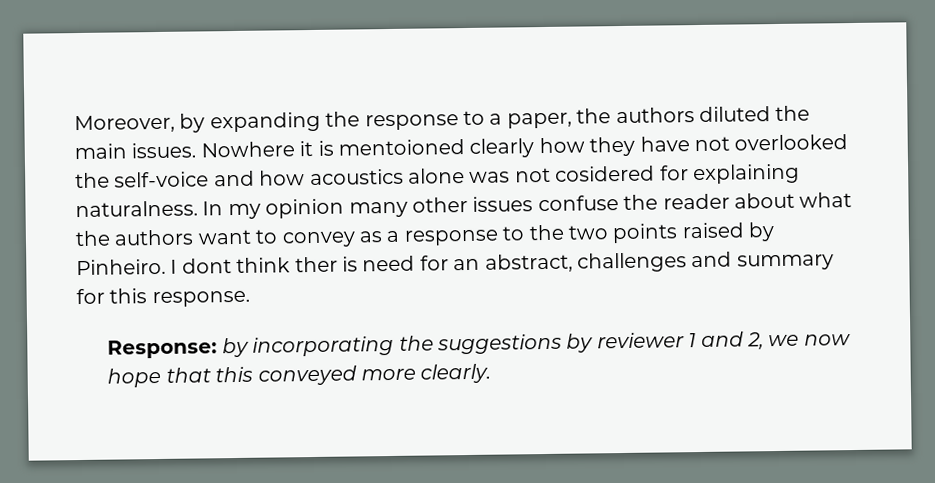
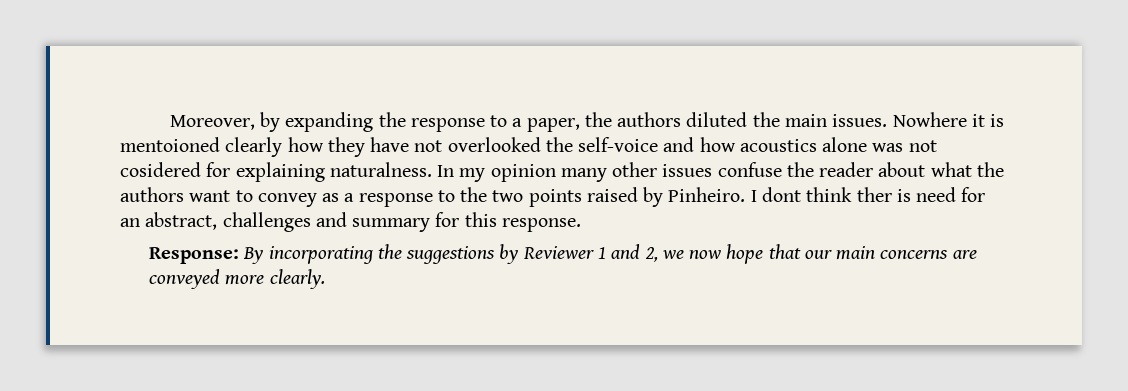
- Response: by incorporating the suggestions by reviewer 1 and 2, we now hope that this conveyed more clearly.
+ Response: By incorporating the suggestions by Reviewer 1 and 2, we now hope that our main concerns are conveyed more clearly.

